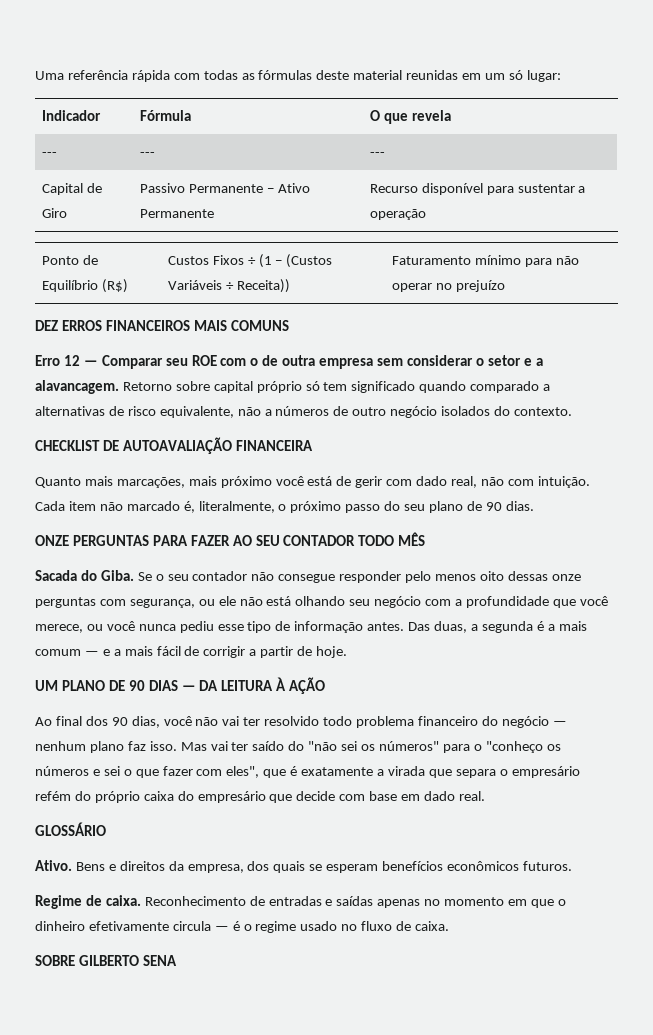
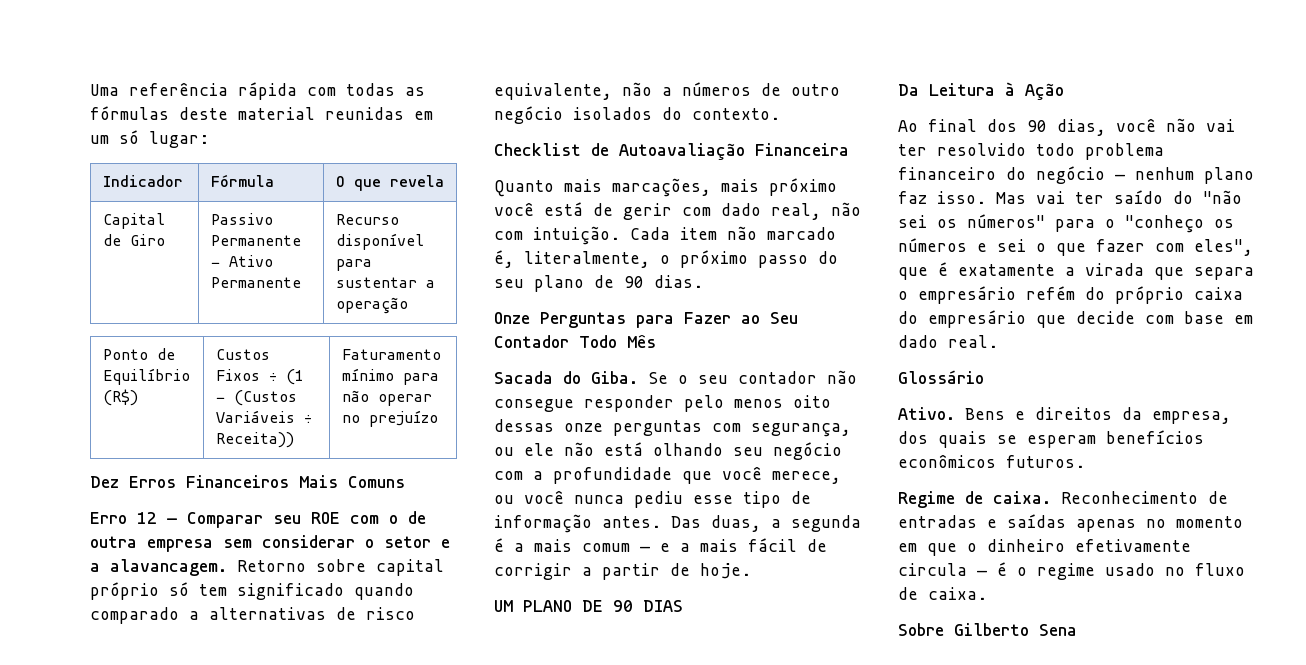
- --- | --- | ---
- DEZ ERROS FINANCEIROS MAIS COMUNS
+ Dez Erros Financeiros Mais Comuns
- CHECKLIST DE AUTOAVALIAÇÃO FINANCEIRA
+ Checklist de Autoavaliação Financeira
- ONZE PERGUNTAS PARA FAZER AO SEU CONTADOR TODO MÊS
+ Onze Perguntas para Fazer ao Seu Contador Todo Mês
- UM PLANO DE 90 DIAS — DA LEITURA À AÇÃO
+ UM PLANO DE 90 DIAS
+ Da Leitura à Ação
- GLOSSÁRIO
+ Glossário
- SOBRE GILBERTO SENA
+ Sobre Gilberto Sena

